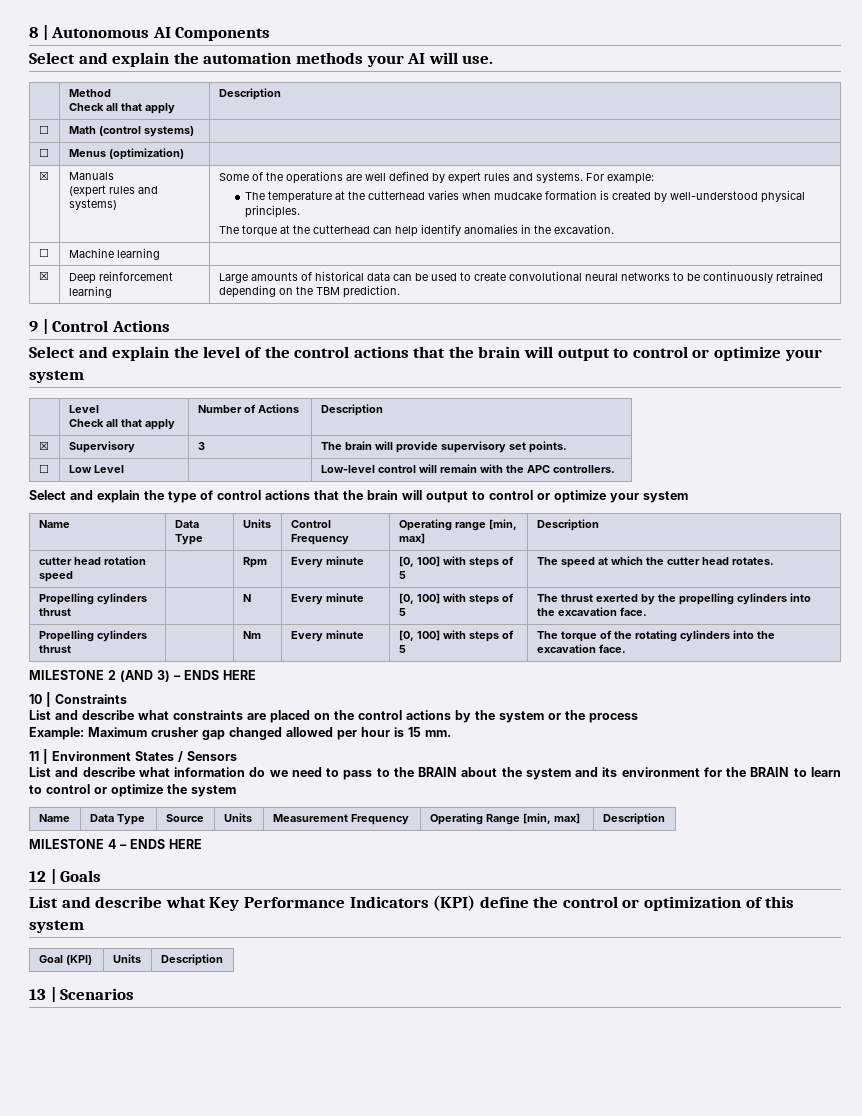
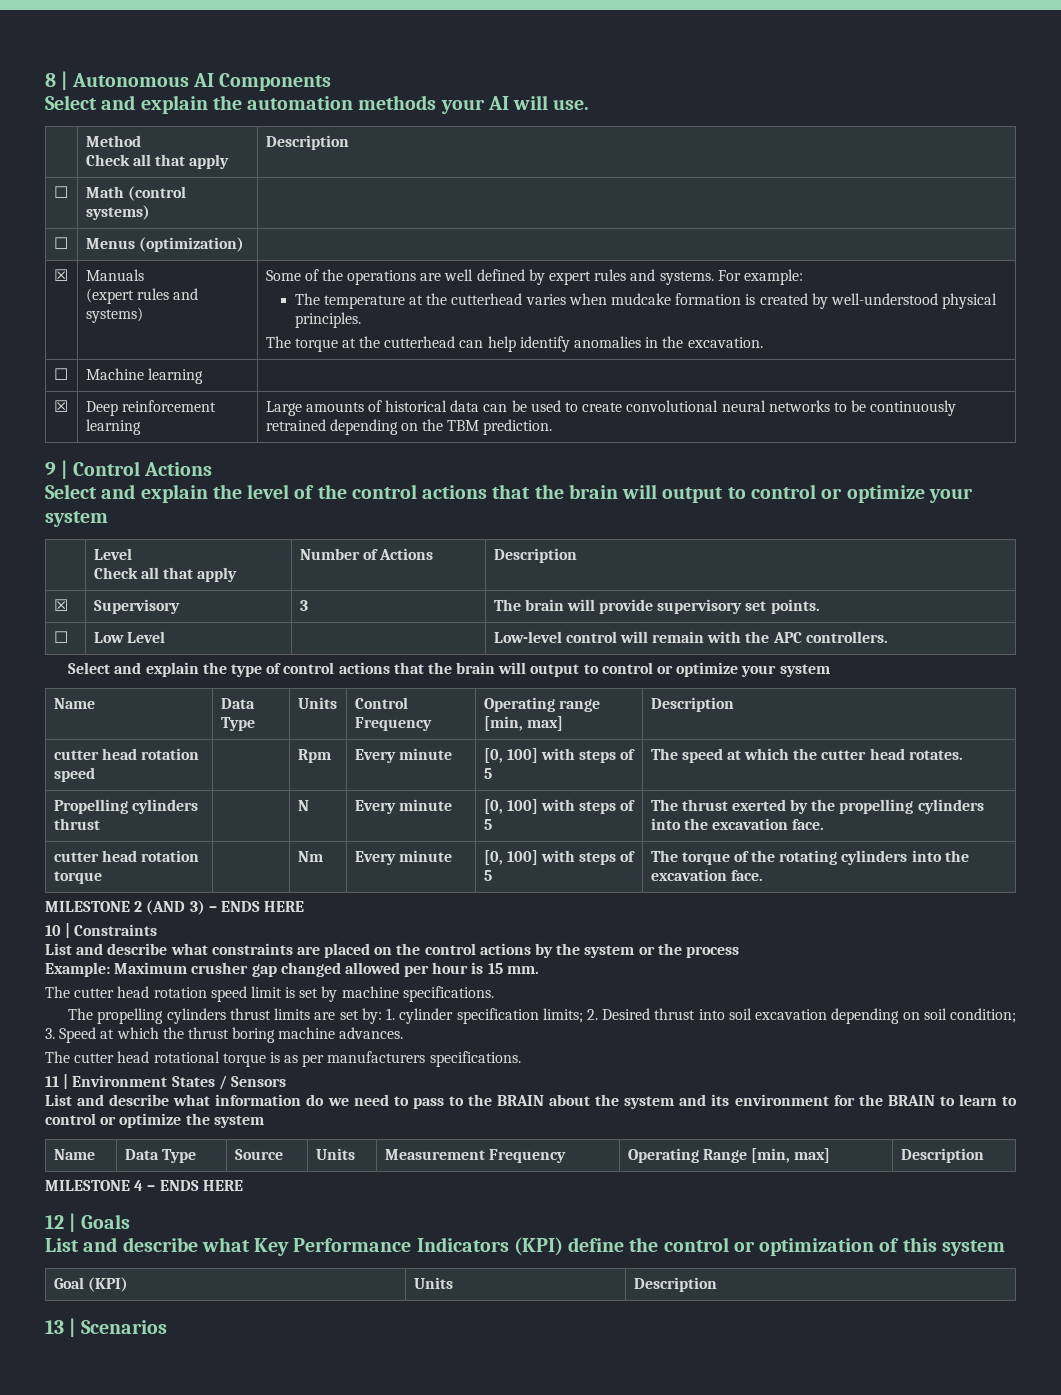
- Propelling cylinders thrust | | Nm | Every minute | [0, 100] with steps of 5 | The torque of the rotating cylinders into the excavation face.
+ cutter head rotation torque | | Nm | Every minute | [0, 100] with steps of 5 | The torque of the rotating cylinders into the excavation face.
+ The cutter head rotation speed limit is set by machine specifications.
+ The propelling cylinders thrust limits are set by: 1. cylinder specification limits; 2. Desired thrust into soil excavation depending on soil condition; 3. Speed at which the thrust boring machine advances.
+ The cutter head rotational torque is as per manufacturers specifications.

